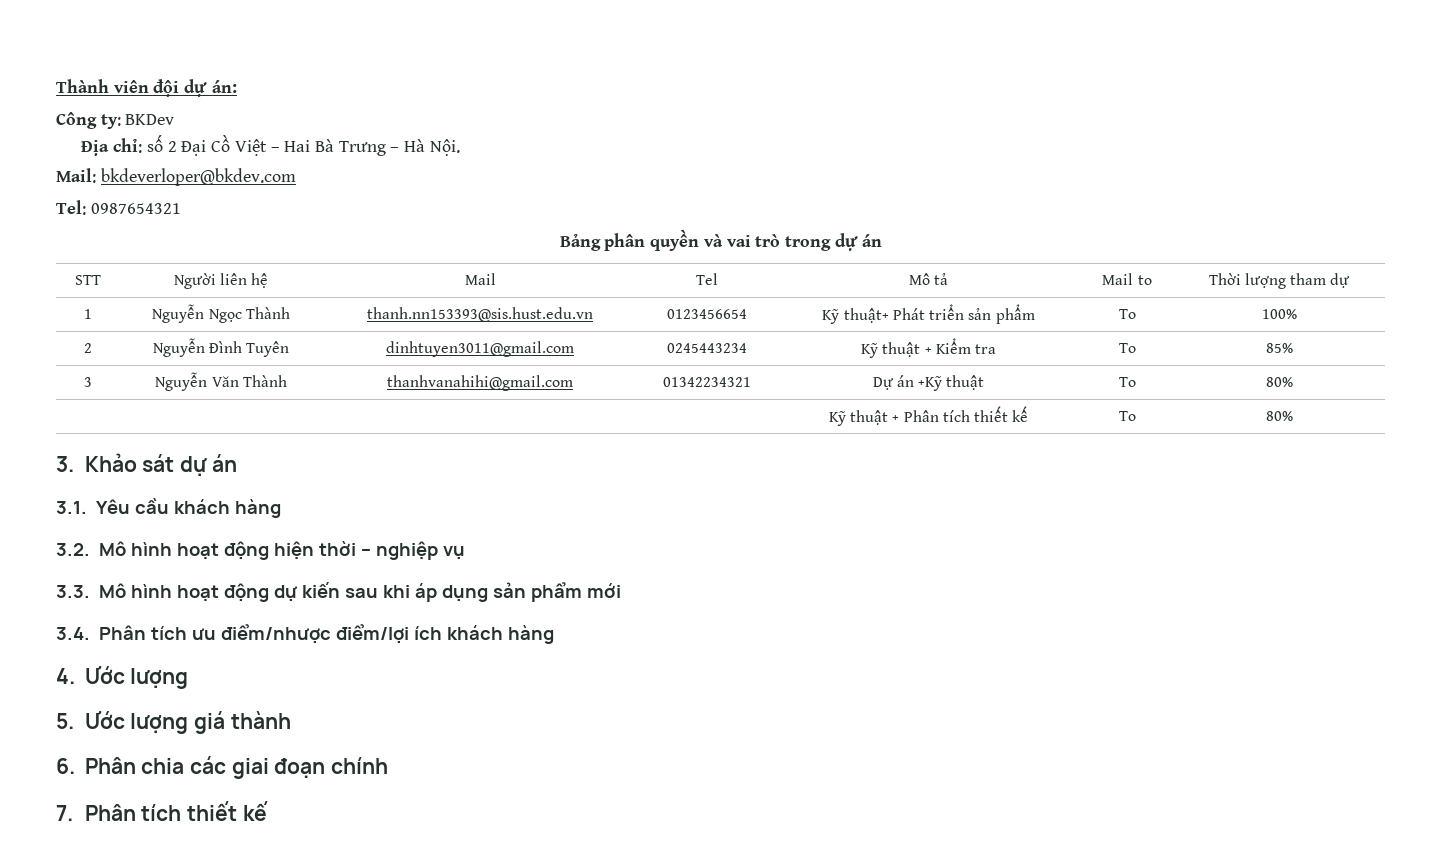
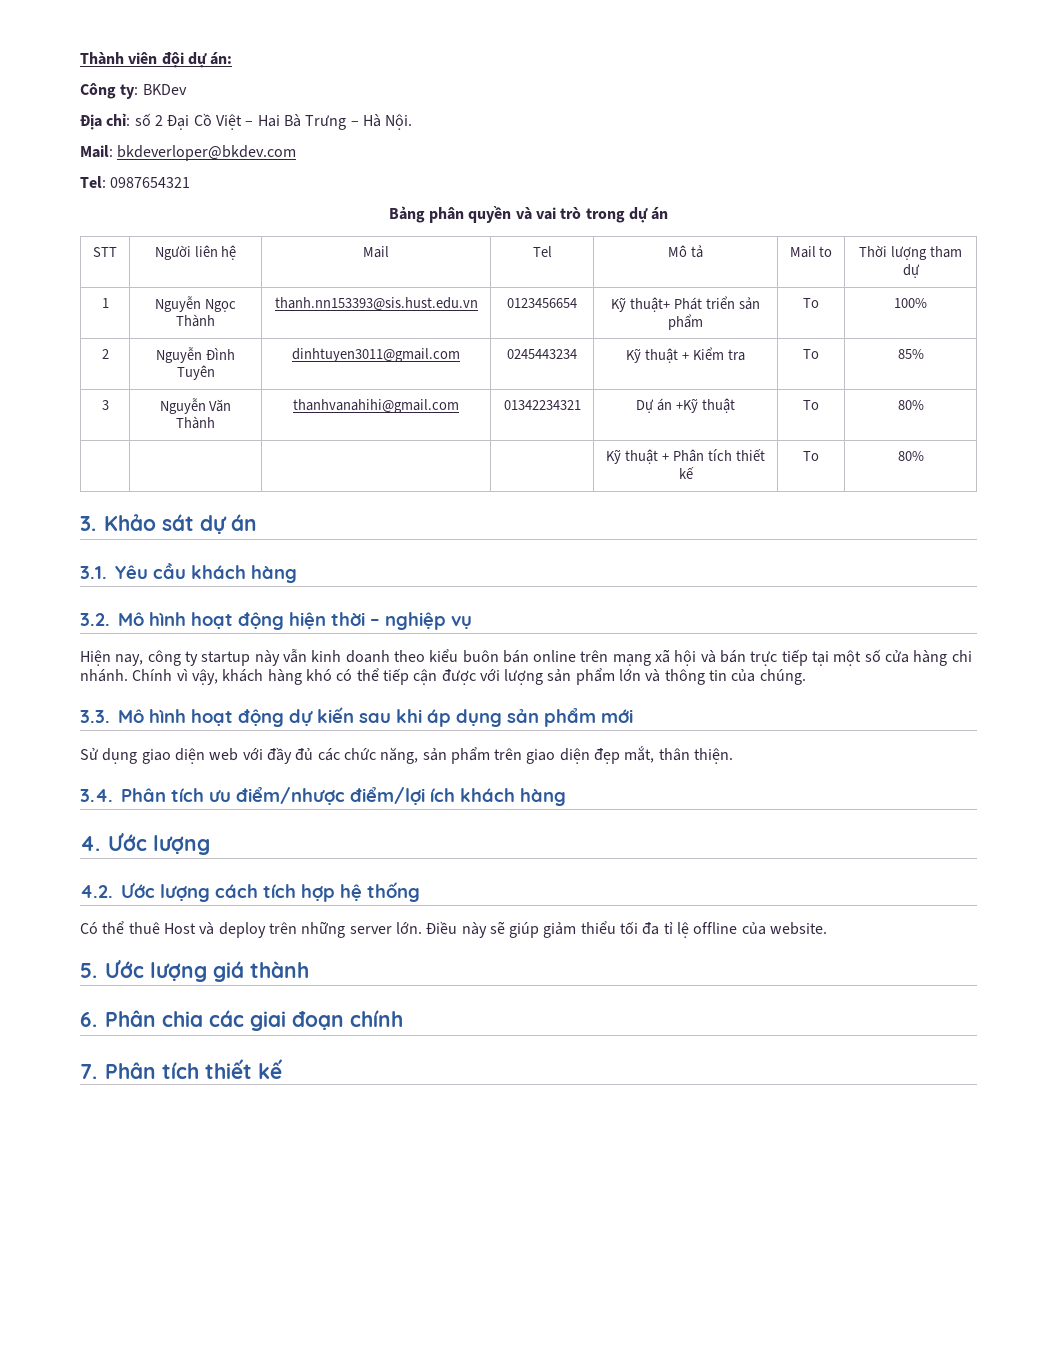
+ Hiện nay, công ty startup này vẫn kinh doanh theo kiểu buôn bán online trên mạng xã hội và bán trực tiếp tại một số cửa hàng chi nhánh. Chính vì vậy, khách hàng khó có thể tiếp cận được với lượng sản phẩm lớn và thông tin của chúng.
+ Sử dụng giao diện web với đầy đủ các chức năng, sản phẩm trên giao diện đẹp mắt, thân thiện.
+ 4.2. Ước lượng cách tích hợp hệ thống
+ Có thể thuê Host và deploy trên những server lớn. Điều này sẽ giúp giảm thiểu tối đa tỉ lệ offline của website.

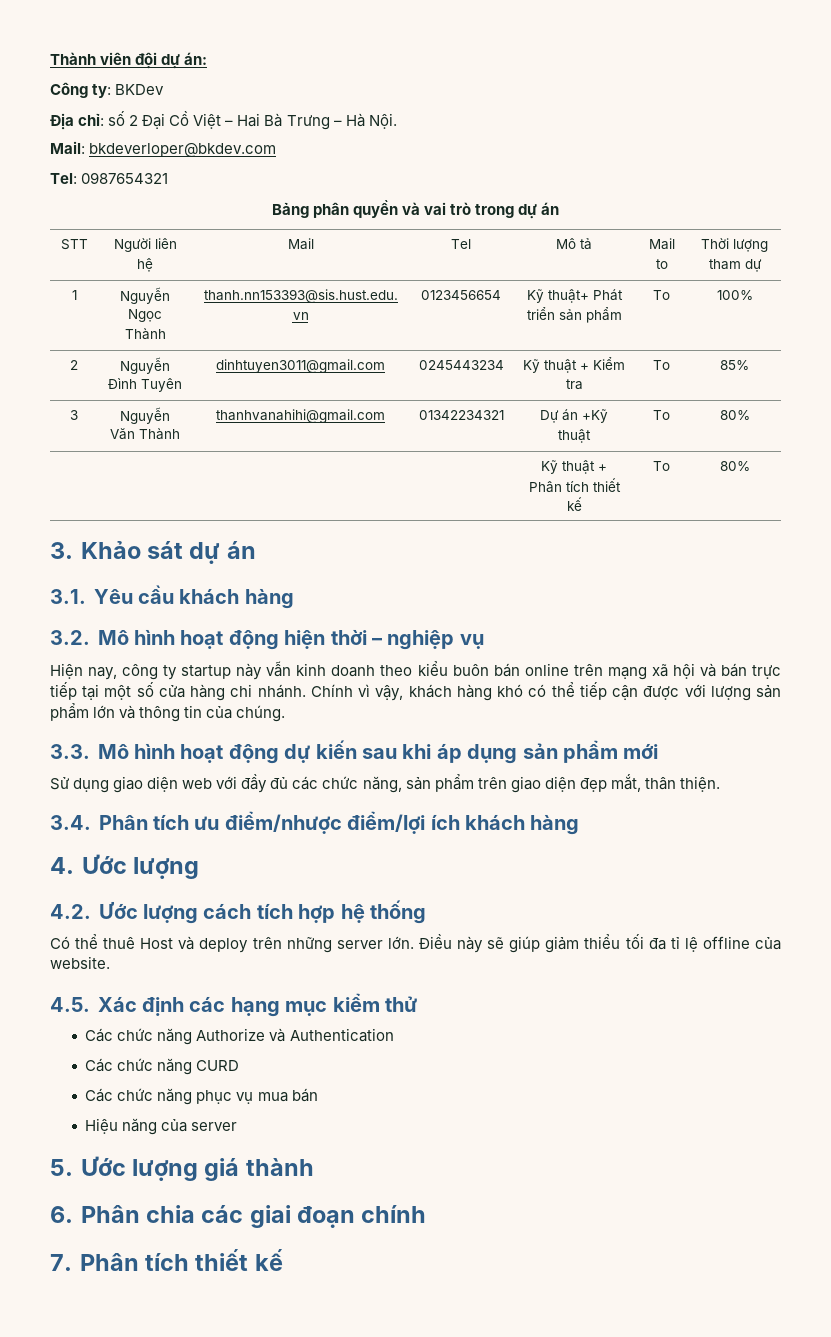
+ 4.5. Xác định các hạng mục kiểm thử
+ Các chức năng Authorize và Authentication
+ Các chức năng CURD
+ Các chức năng phục vụ mua bán
+ Hiệu năng của server

